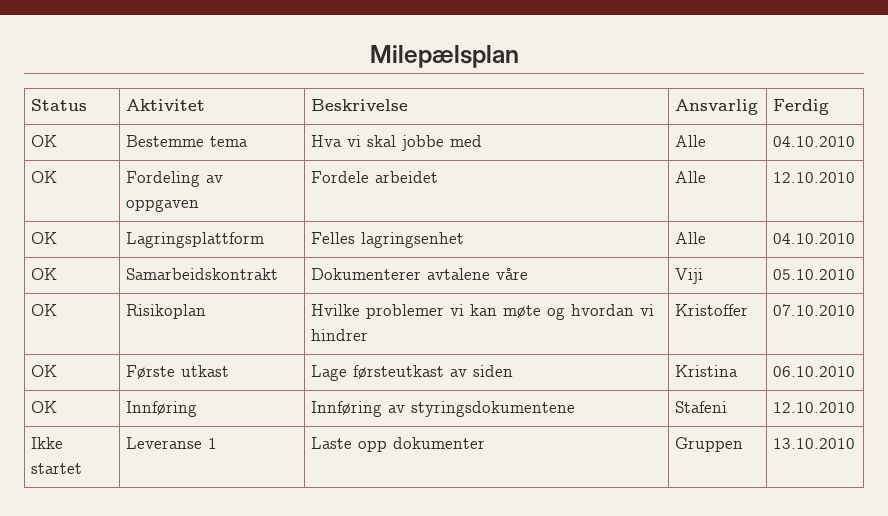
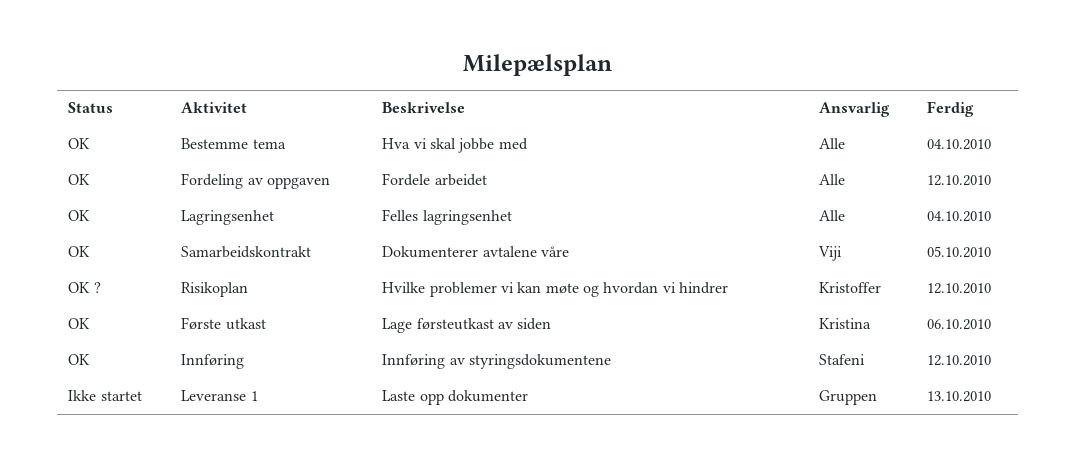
- OK | Lagringsplattform | Felles lagringsenhet | Alle | 04.10.2010
+ OK | Lagringsenhet | Felles lagringsenhet | Alle | 04.10.2010
- OK | Risikoplan | Hvilke problemer vi kan møte og hvordan vi hindrer | Kristoffer | 07.10.2010
+ OK ? | Risikoplan | Hvilke problemer vi kan møte og hvordan vi hindrer | Kristoffer | 12.10.2010

